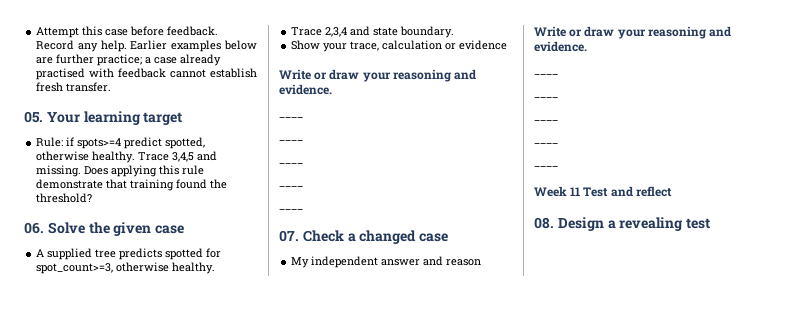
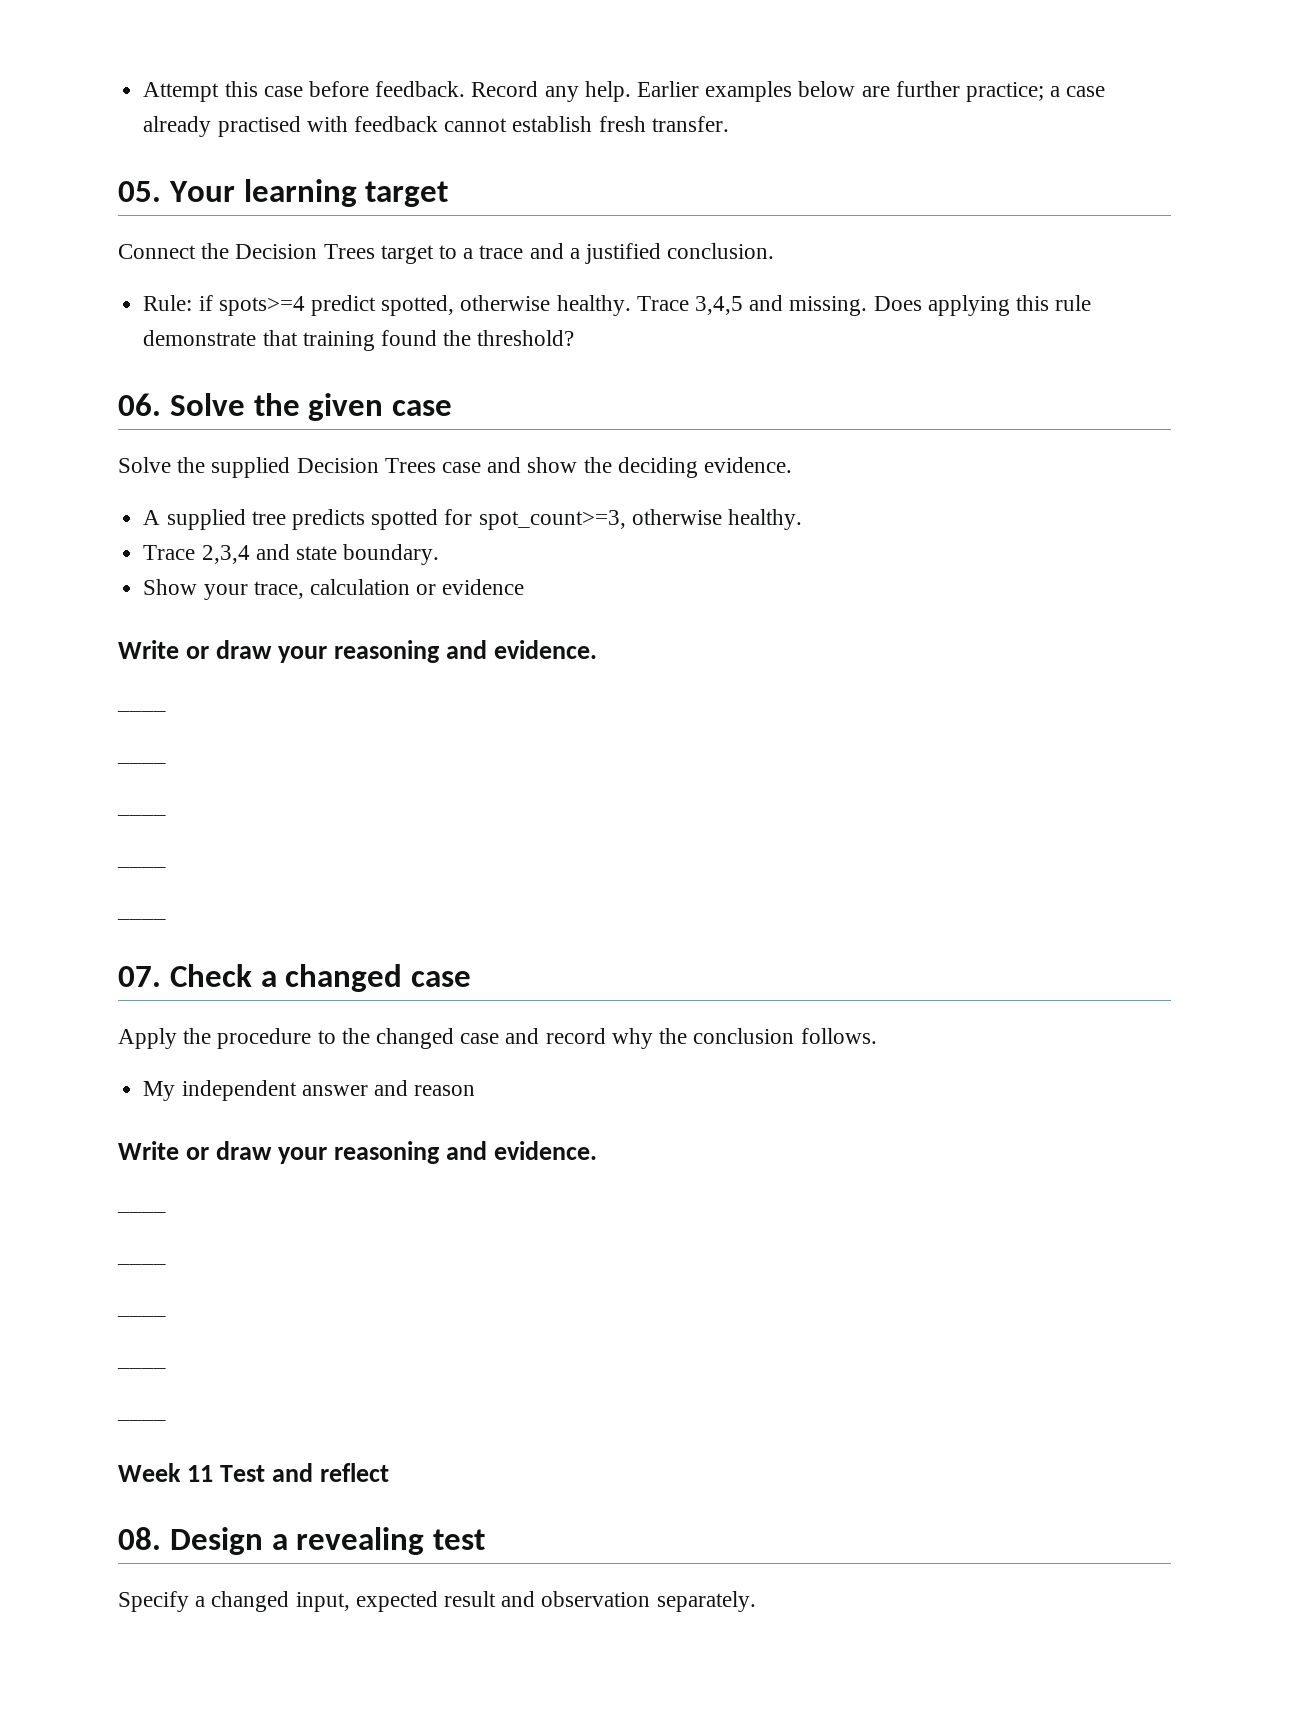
+ Connect the Decision Trees target to a trace and a justified conclusion.
+ Solve the supplied Decision Trees case and show the deciding evidence.
+ Apply the procedure to the changed case and record why the conclusion follows.
+ Specify a changed input, expected result and observation separately.

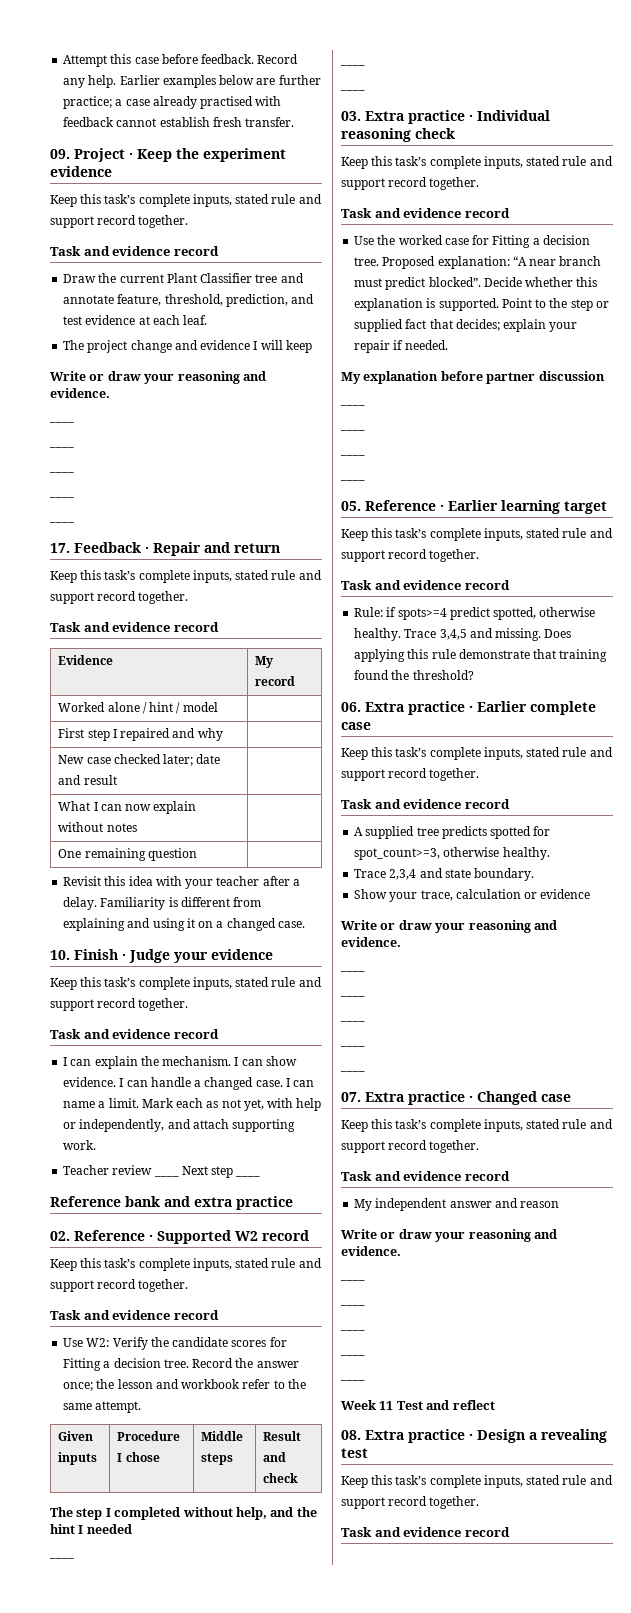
- 05. Your learning target
- Connect the Decision Trees target to a trace and a justified conclusion.
+ 09. Project · Keep the experiment evidence
+ Keep this task’s complete inputs, stated rule and support record together.
+ Task and evidence record
+ Draw the current Plant Classifier tree and annotate feature, threshold, prediction, and test evidence at each leaf.
+ The project change and evidence I will keep
+ Write or draw your reasoning and evidence.
+ ____
+ ____
+ ____
+ ____
+ ____
+ 17. Feedback · Repair and return
+ Keep this task’s complete inputs, stated rule and support record together.
+ Task and evidence record
+ Evidence | My record
+ Worked alone / hint / model |
+ First step I repaired and why |
+ New case checked later; date and result |
+ What I can now explain without notes |
+ One remaining question |
+ Revisit this idea with your teacher after a delay. Familiarity is different from explaining and using it on a changed case.
+ 10. Finish · Judge your evidence
+ Keep this task’s complete inputs, stated rule and support record together.
+ Task and evidence record
+ I can explain the mechanism. I can show evidence. I can handle a changed case. I can name a limit. Mark each as not yet, with help or independently, and attach supporting work.
+ Teacher review ____ Next step ____
+ Reference bank and extra practice
+ 02. Reference · Supported W2 record
+ Keep this task’s complete inputs, stated rule and support record together.
+ Task and evidence record
+ Use W2: Verify the candidate scores for Fitting a decision tree. Record the answer once; the lesson and workbook refer to the same attempt.
+ Given inputs | Procedure I chose | Middle steps | Result and check
+ The step I completed without help, and the hint I needed
+ ____
+ ____
+ ____
+ 03. Extra practice · Individual reasoning check
+ Keep this task’s complete inputs, stated rule and support record together.
+ Task and evidence record
+ Use the worked case for Fitting a decision tree. Proposed explanation: “A near branch must predict blocked”. Decide whether this explanation is supported. Point to the step or supplied fact that decides; explain your repair if needed.
+ My explanation before partner discussion
+ ____
+ ____
+ ____
+ ____
+ 05. Reference · Earlier learning target
+ Keep this task’s complete inputs, stated rule and support record together.
+ Task and evidence record
- 06. Solve the given case
- Solve the supplied Decision Trees case and show the deciding evidence.
+ 06. Extra practice · Earlier complete case
+ Keep this task’s complete inputs, stated rule and support record together.
+ Task and evidence record
- 07. Check a changed case
- Apply the procedure to the changed case and record why the conclusion follows.
+ 07. Extra practice · Changed case
+ Keep this task’s complete inputs, stated rule and support record together.
+ Task and evidence record
- 08. Design a revealing test
- Specify a changed input, expected result and observation separately.
+ 08. Extra practice · Design a revealing test
+ Keep this task’s complete inputs, stated rule and support record together.
+ Task and evidence record

